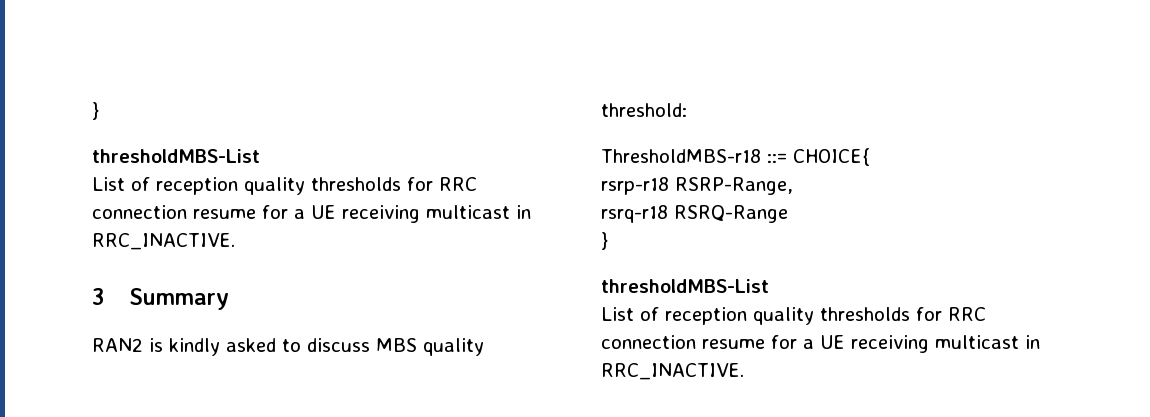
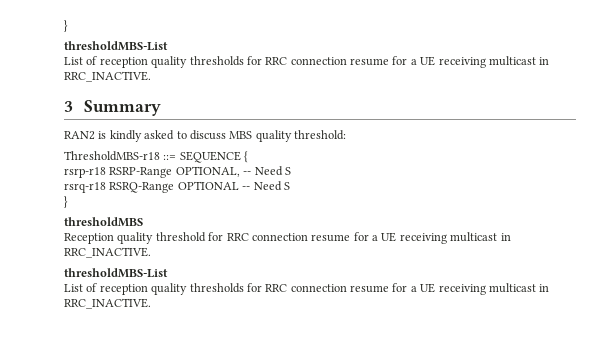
- ThresholdMBS-r18 ::= CHOICE{
+ ThresholdMBS-r18 ::= SEQUENCE {
- rsrp-r18 RSRP-Range,
- rsrq-r18 RSRQ-Range
+ rsrp-r18 RSRP-Range OPTIONAL, -- Need S
+ rsrq-r18 RSRQ-Range OPTIONAL -- Need S
  }
+ thresholdMBS
+ Reception quality threshold for RRC connection resume for a UE receiving multicast in RRC_INACTIVE.

